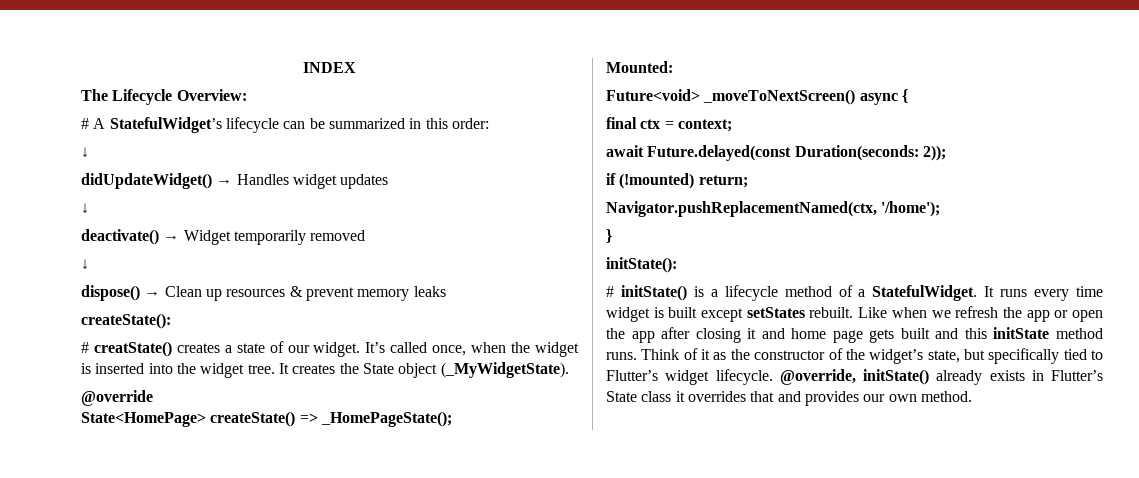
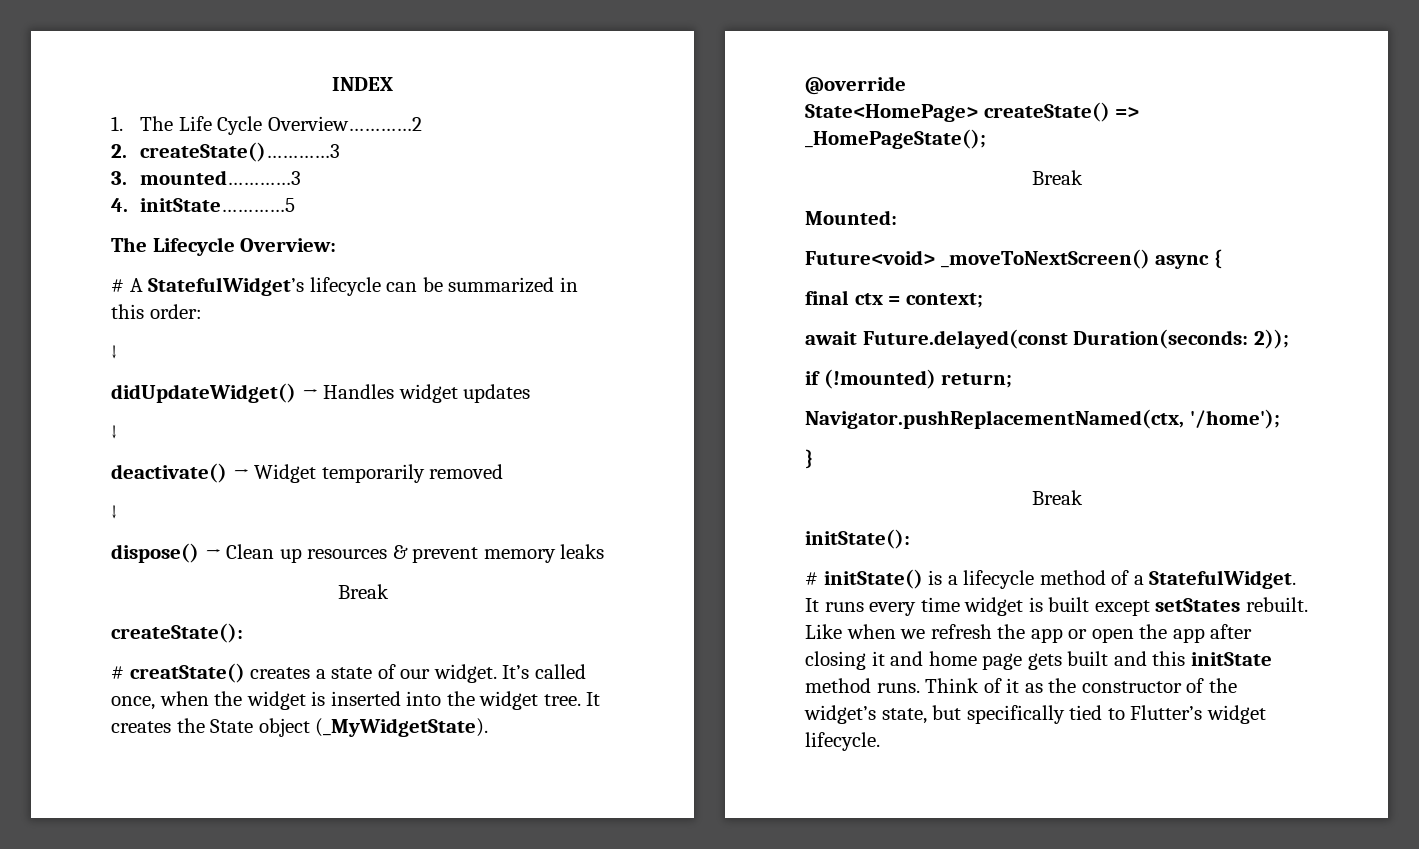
+ 1. The Life Cycle Overview…………2
+ 2. createState()…………3
+ 3. mounted…………3
+ 4. initState…………5
  dispose() → Clean up resources & prevent memory leaks
+ Break
  State<HomePage> createState() => _HomePageState();
+ Break
  }
+ Break
- @override, initState() already exists in Flutter’s State class it overrides that and provides our own method.

